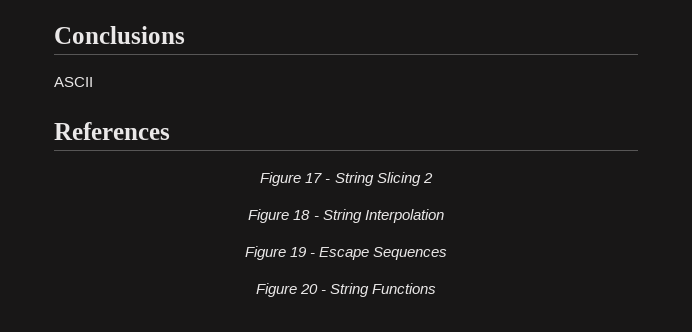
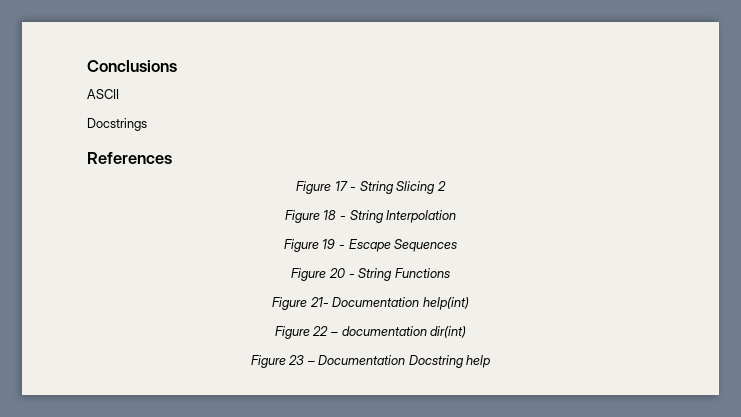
+ Docstrings
+ Figure 21- Documentation help(int)
+ Figure 22 – documentation dir(int)
+ Figure 23 – Documentation Docstring help

